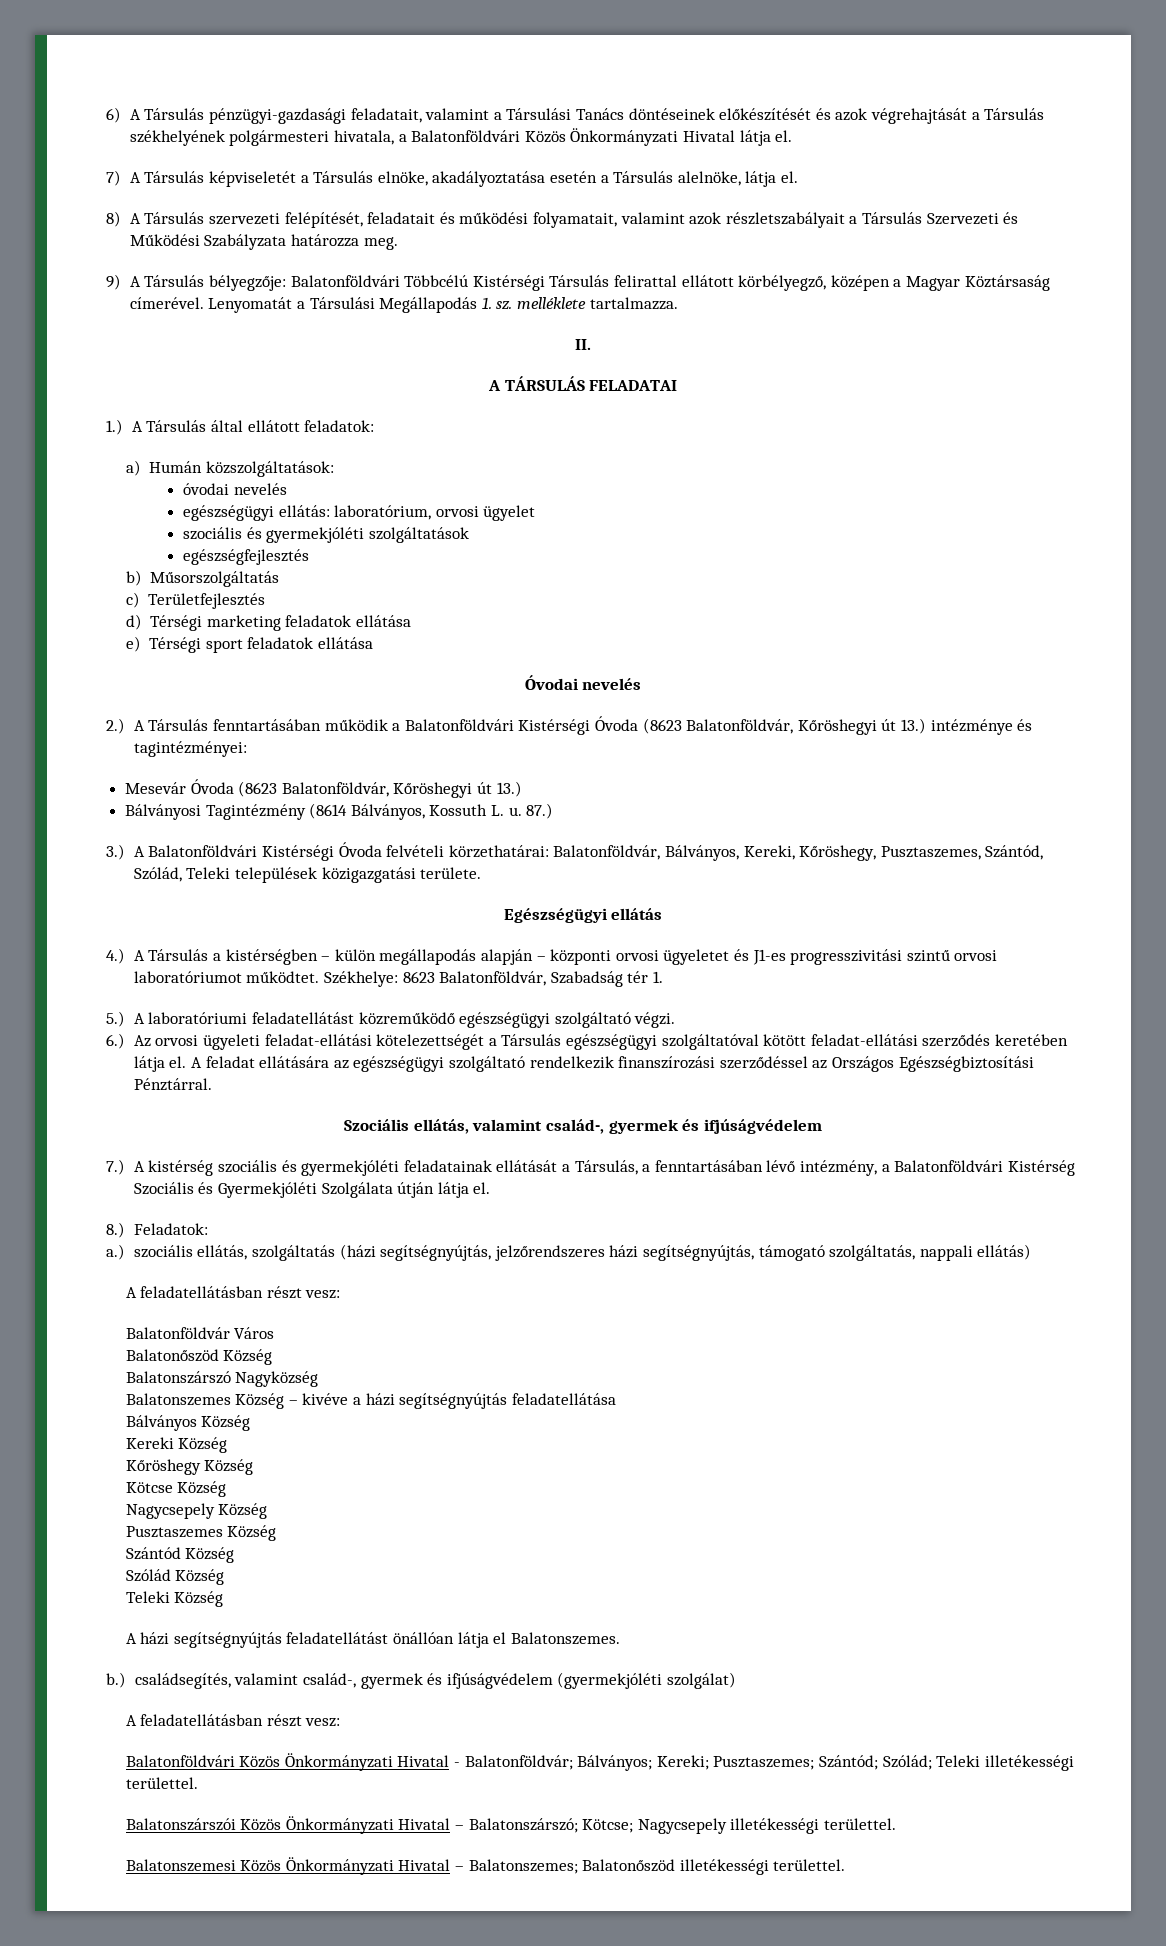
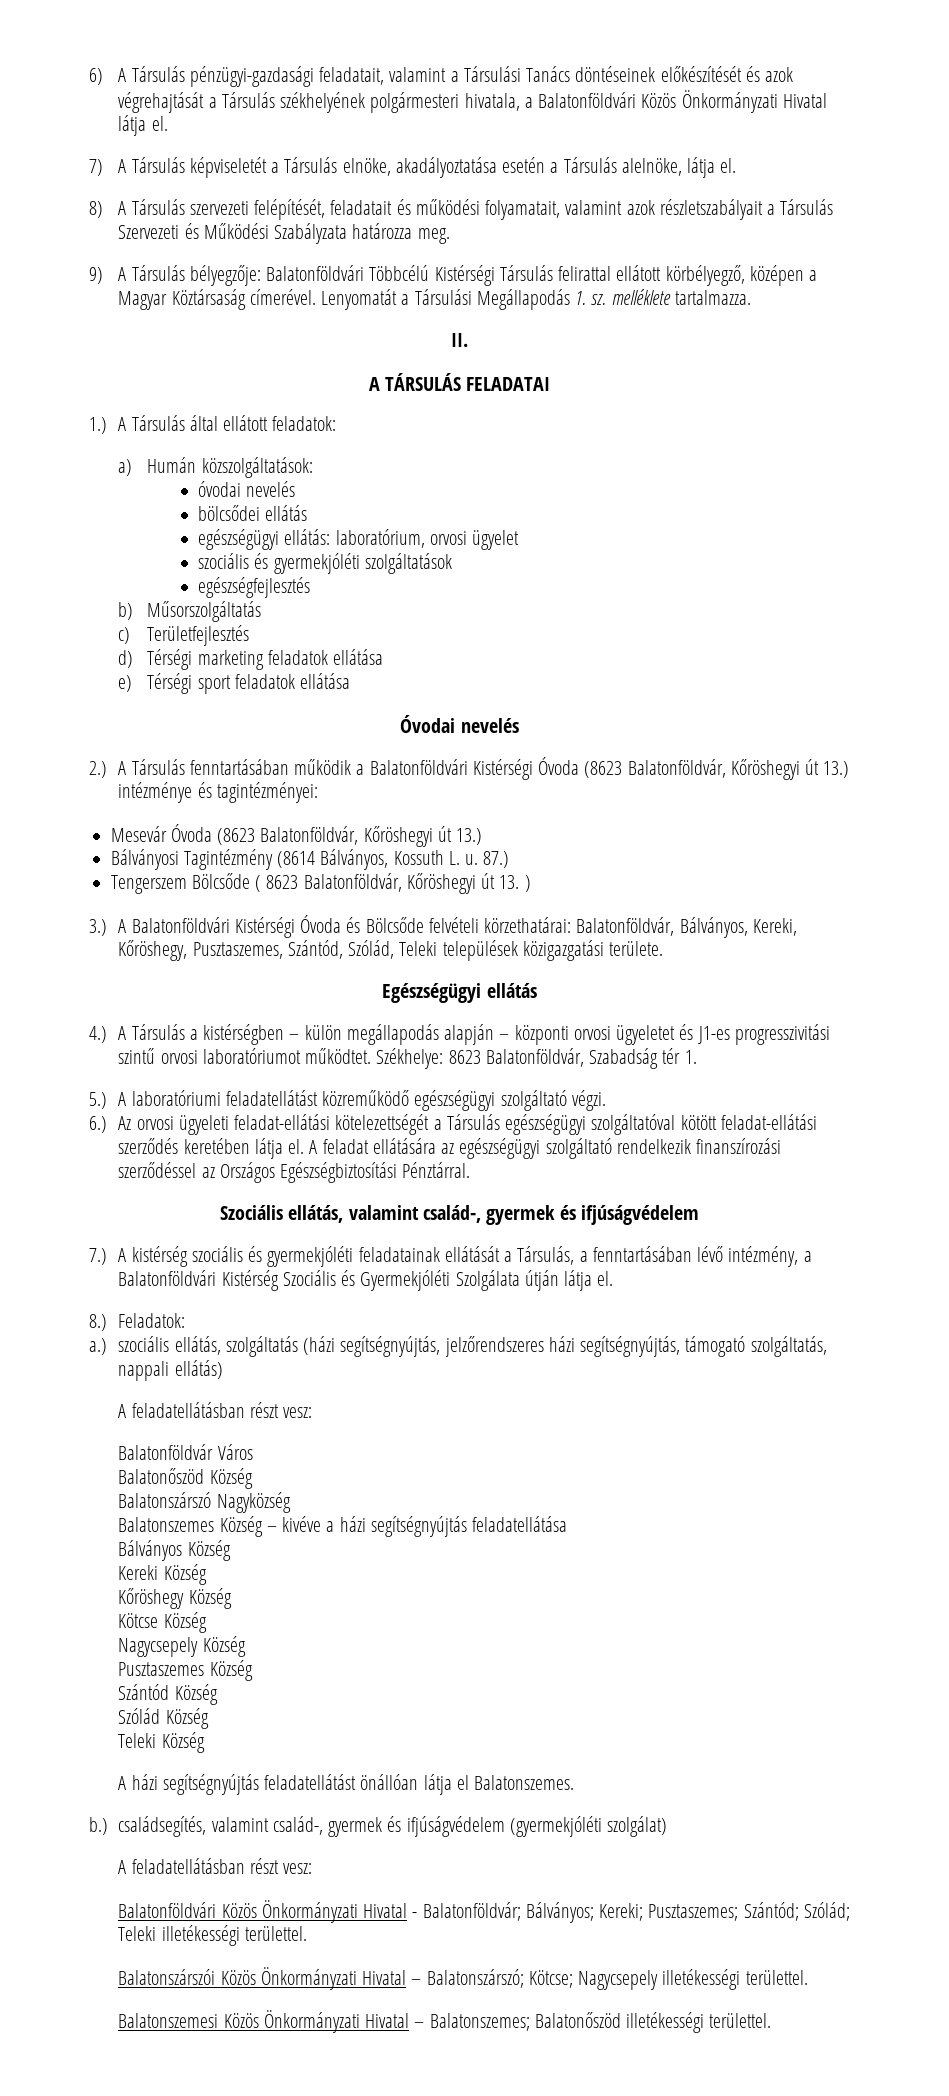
+ bölcsődei ellátás
+ Tengerszem Bölcsőde ( 8623 Balatonföldvár, Kőröshegyi út 13. )
- 3.) A Balatonföldvári Kistérségi Óvoda felvételi körzethatárai: Balatonföldvár, Bálványos, Kereki, Kőröshegy, Pusztaszemes, Szántód, Szólád, Teleki települések közigazgatási területe.
+ 3.) A Balatonföldvári Kistérségi Óvoda és Bölcsőde felvételi körzethatárai: Balatonföldvár, Bálványos, Kereki, Kőröshegy, Pusztaszemes, Szántód, Szólád, Teleki települések közigazgatási területe.

